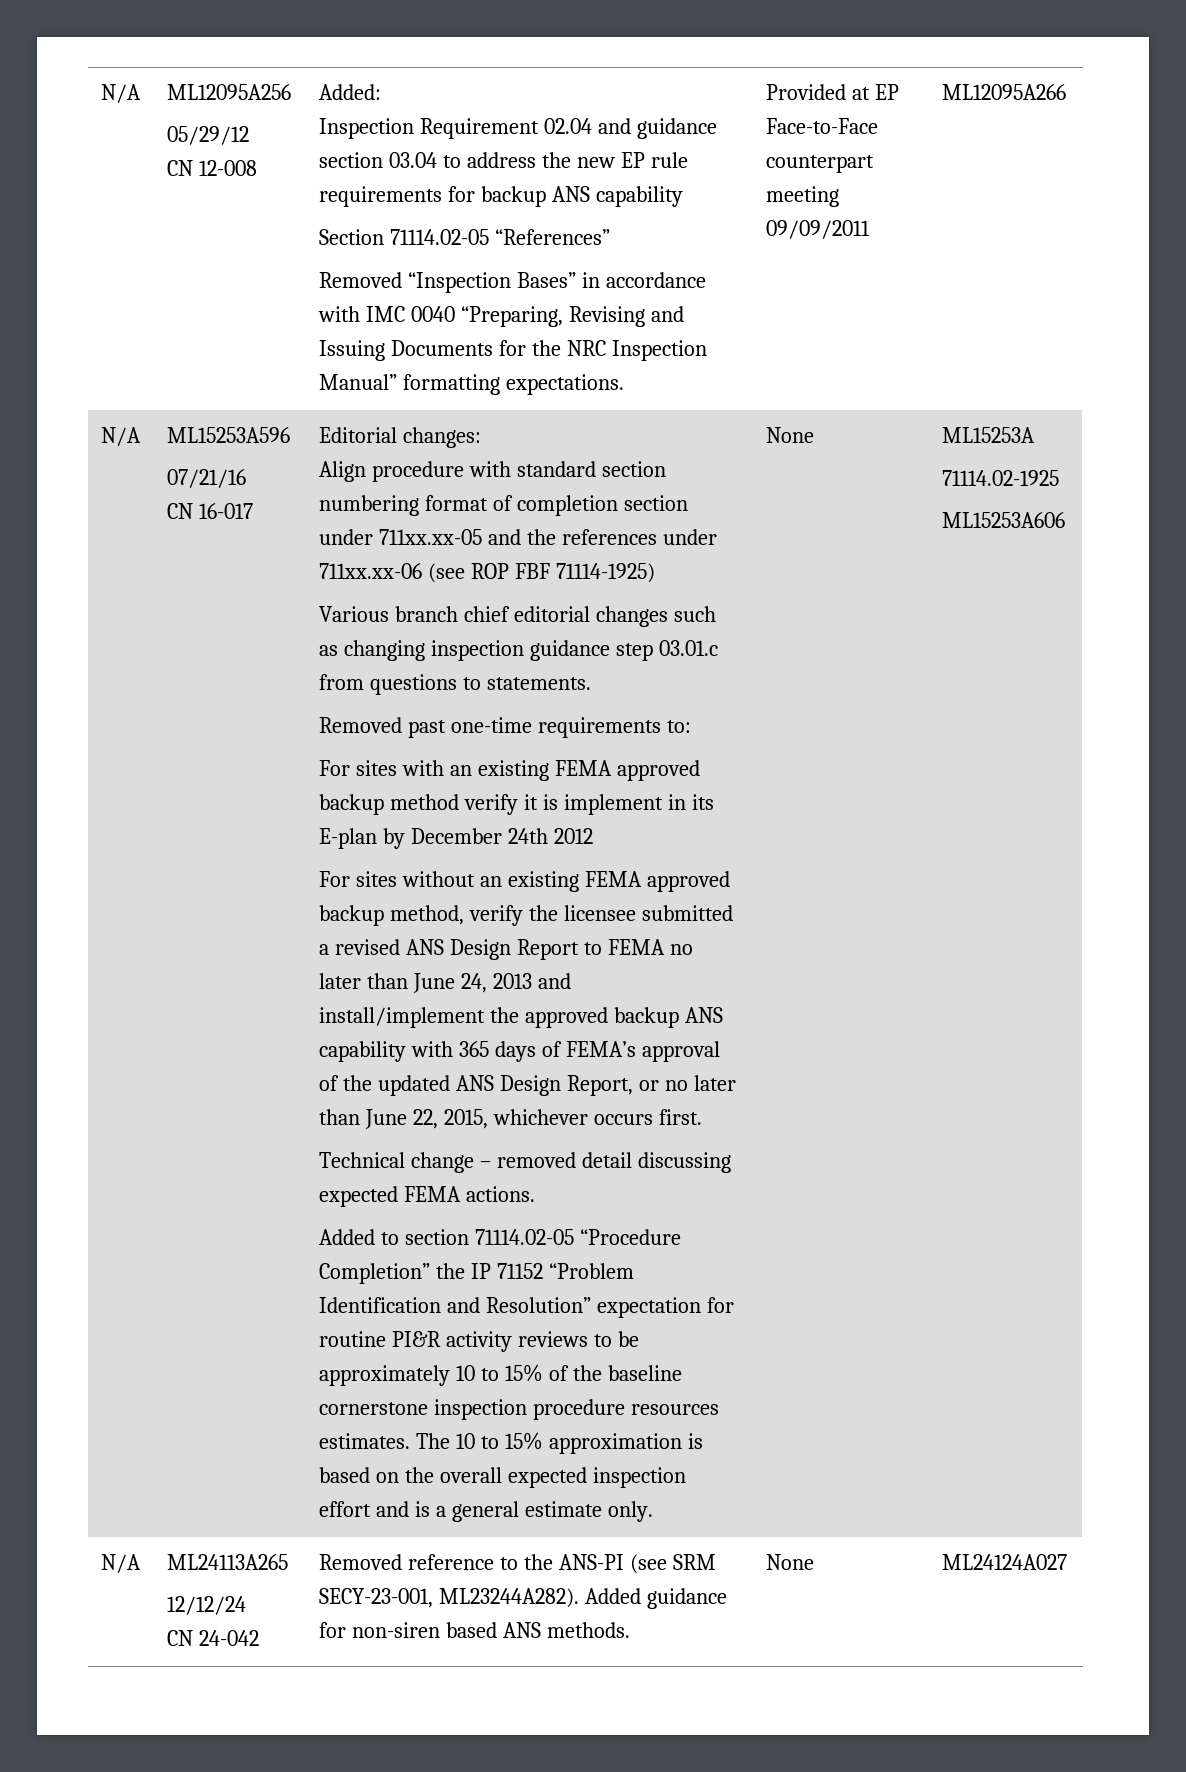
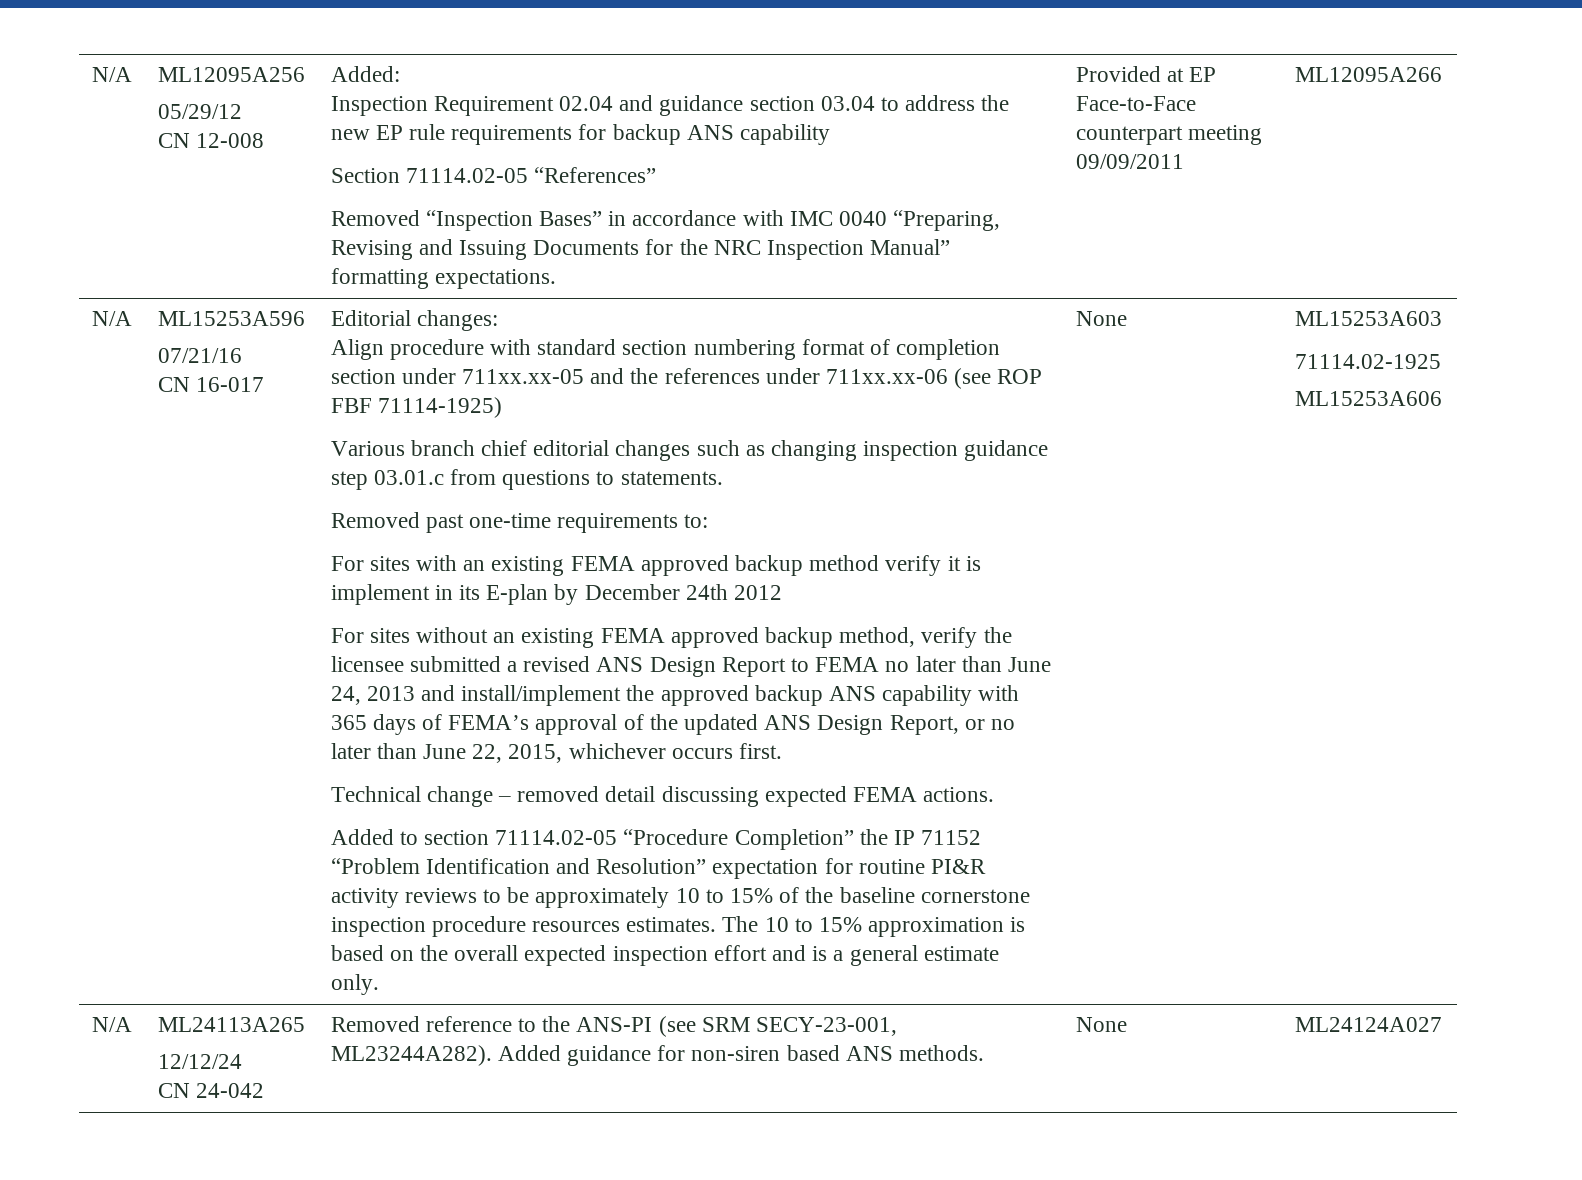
- ML15253A
+ ML15253A603

